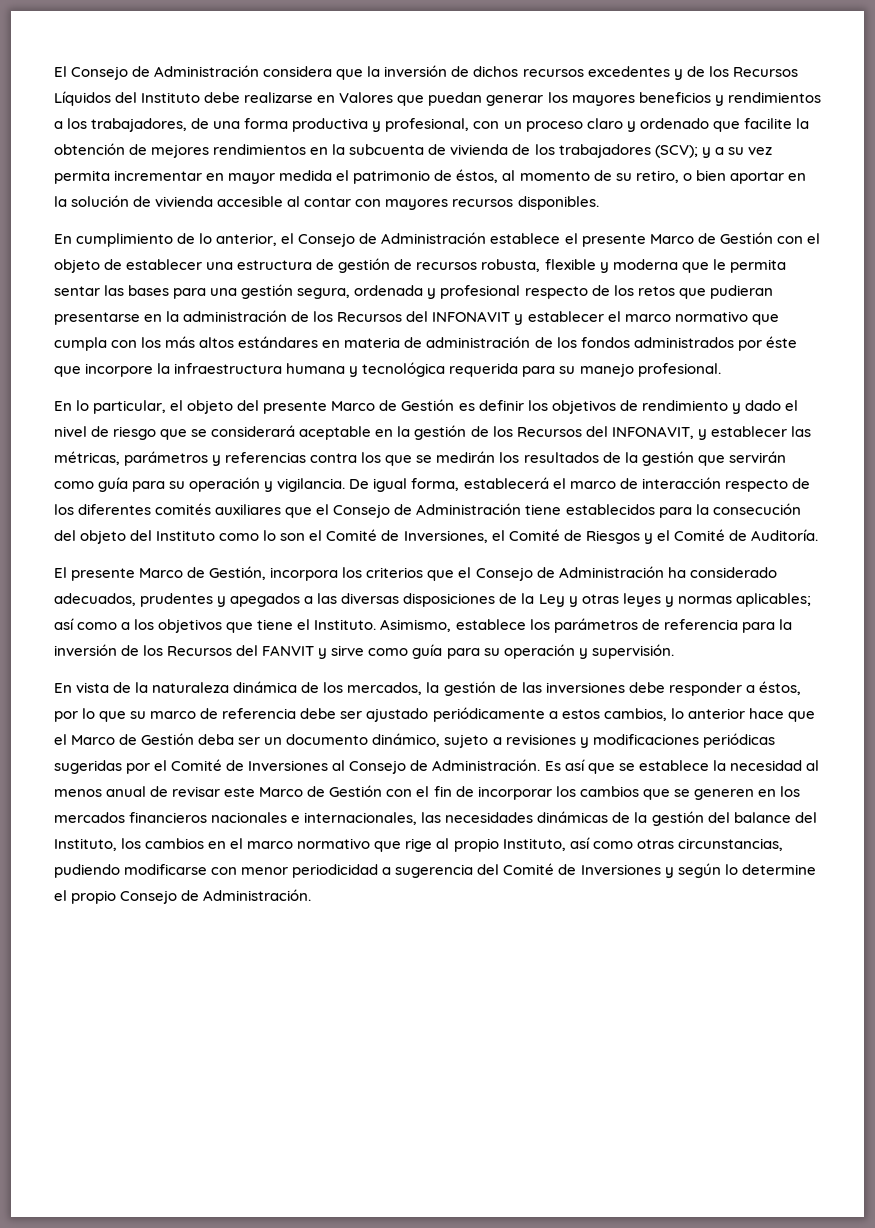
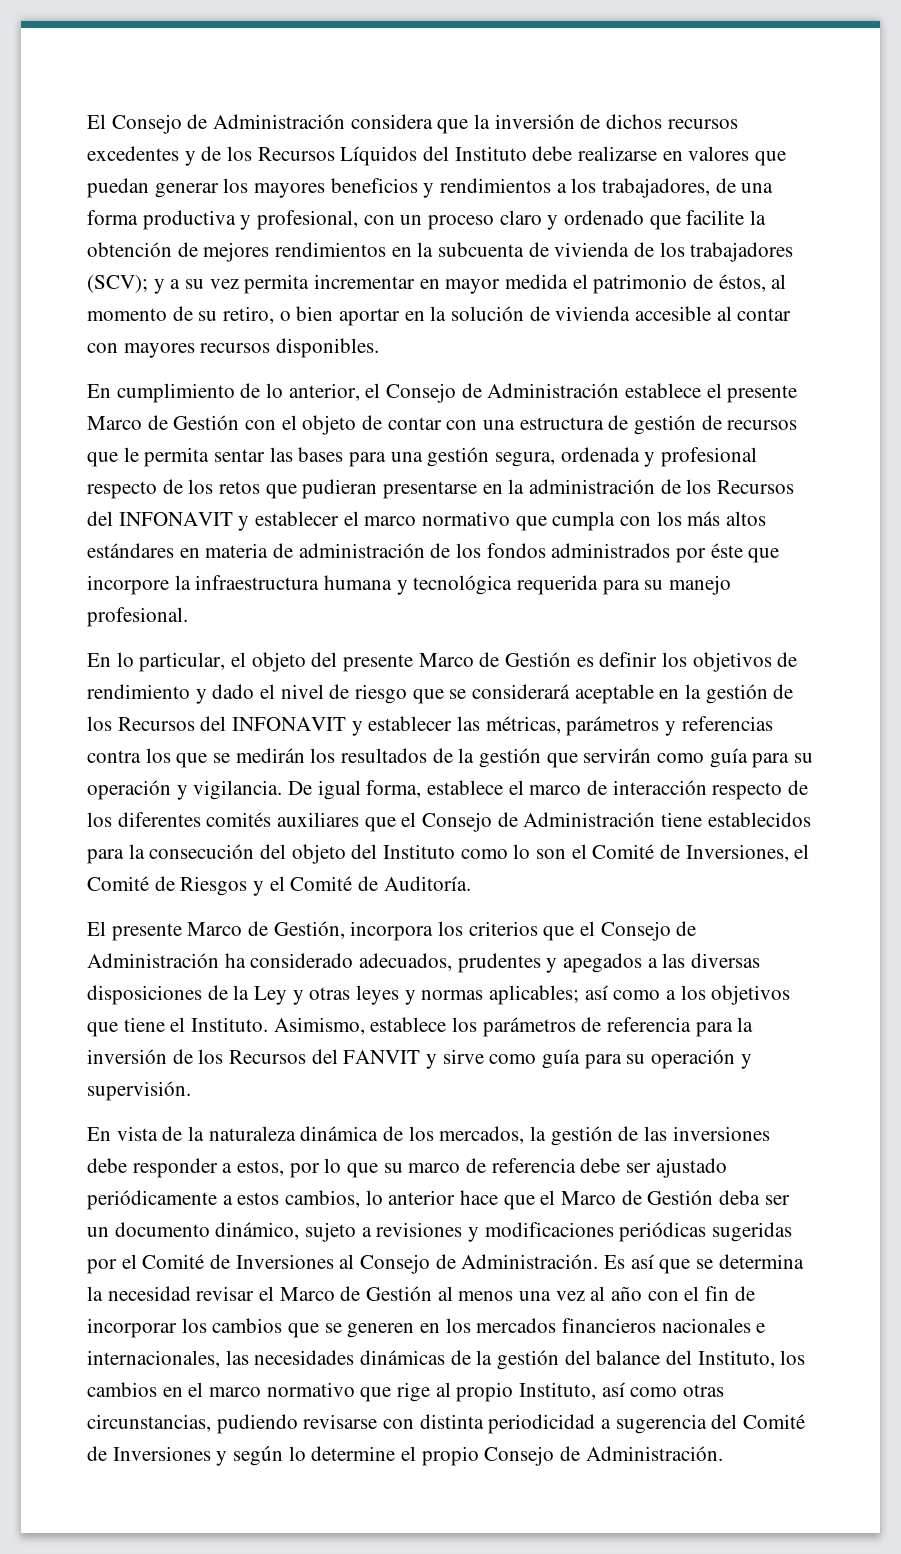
- El Consejo de Administración considera que la inversión de dichos recursos excedentes y de los Recursos Líquidos del Instituto debe realizarse en Valores que puedan generar los mayores beneficios y rendimientos a los trabajadores, de una forma productiva y profesional, con un proceso claro y ordenado que facilite la obtención de mejores rendimientos en la subcuenta de vivienda de los trabajadores (SCV);
+ El Consejo de Administración considera que la inversión de dichos recursos excedentes y de los Recursos Líquidos del Instituto debe realizarse en valores que puedan generar los mayores beneficios y rendimientos a los trabajadores, de una forma productiva y profesional, con un proceso claro y ordenado que facilite la obtención de mejores rendimientos en la subcuenta de vivienda de los trabajadores (SCV);
- En cumplimiento de lo anterior, el Consejo de Administración establece el presente Marco de Gestión con el objeto de establecer una estructura de gestión de recursos robusta, flexible y moderna que le permita sentar las bases para una gestión segura, ordenada y profesional respecto de los retos que pudieran presentarse en la administración de los Recursos del INFONAVIT y establecer el marco normativo que cumpla con los más altos estándares en materia de administración de los fondos administrados por éste que incorpore la infraestructura humana y tecnológica requerida para su manejo profesional.
+ En cumplimiento de lo anterior, el Consejo de Administración establece el presente Marco de Gestión con el objeto de contar con una estructura de gestión de recursos que le permita sentar las bases para una gestión segura, ordenada y profesional respecto de los retos que pudieran presentarse en la administración de los Recursos del INFONAVIT y establecer el marco normativo que cumpla con los más altos estándares en materia de administración de los fondos administrados por éste que incorpore la infraestructura humana y tecnológica requerida para su manejo profesional.
- En lo particular, el objeto del presente Marco de Gestión es definir los objetivos de rendimiento y dado el nivel de riesgo que se considerará aceptable en la gestión de los Recursos del INFONAVIT, y establecer las métricas, parámetros y referencias contra los que se medirán los resultados de la gestión que servirán como guía para su operación y vigilancia.
+ En lo particular, el objeto del presente Marco de Gestión es definir los objetivos de rendimiento y dado el nivel de riesgo que se considerará aceptable en la gestión de los Recursos del INFONAVIT y establecer las métricas, parámetros y referencias contra los que se medirán los resultados de la gestión que servirán como guía para su operación y vigilancia.
- De igual forma, establecerá el marco de interacción respecto de los diferentes comités auxiliares que el Consejo de Administración tiene establecidos para la consecución del objeto del Instituto como lo son el Comité de Inversiones, el Comité de Riesgos y el Comité de Auditoría.
+ De igual forma, establece el marco de interacción respecto de los diferentes comités auxiliares que el Consejo de Administración tiene establecidos para la consecución del objeto del Instituto como lo son el Comité de Inversiones, el Comité de Riesgos y el Comité de Auditoría.
- En vista de la naturaleza dinámica de los mercados, la gestión de las inversiones debe responder a éstos, por lo que su marco de referencia debe ser ajustado periódicamente a estos cambios, lo anterior hace que el Marco de Gestión deba ser un documento dinámico, sujeto a revisiones y modificaciones periódicas sugeridas por el Comité de Inversiones al Consejo de Administración.
+ En vista de la naturaleza dinámica de los mercados, la gestión de las inversiones debe responder a estos, por lo que su marco de referencia debe ser ajustado periódicamente a estos cambios, lo anterior hace que el Marco de Gestión deba ser un documento dinámico, sujeto a revisiones y modificaciones periódicas sugeridas por el Comité de Inversiones al Consejo de Administración.
- Es así que se establece la necesidad al menos anual de revisar este Marco de Gestión con el fin de incorporar los cambios que se generen en los mercados financieros nacionales e internacionales, las necesidades dinámicas de la gestión del balance del Instituto, los cambios en el marco normativo que rige al propio Instituto, así como otras circunstancias, pudiendo modificarse con menor periodicidad a sugerencia del Comité de Inversiones y según lo determine el propio Consejo de Administración.
+ Es así que se determina la necesidad revisar el Marco de Gestión al menos una vez al año con el fin de incorporar los cambios que se generen en los mercados financieros nacionales e internacionales, las necesidades dinámicas de la gestión del balance del Instituto, los cambios en el marco normativo que rige al propio Instituto, así como otras circunstancias, pudiendo revisarse con distinta periodicidad a sugerencia del Comité de Inversiones y según lo determine el propio Consejo de Administración.

